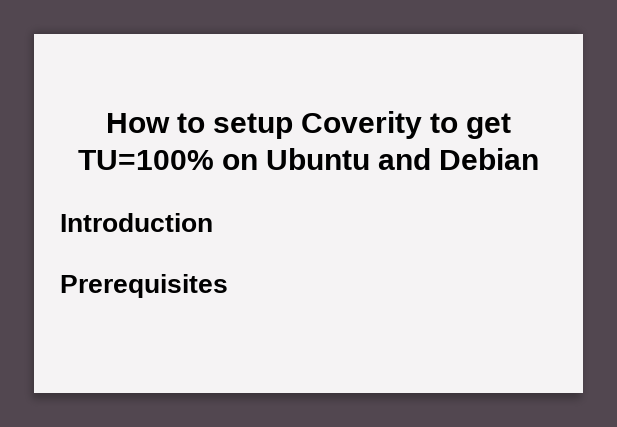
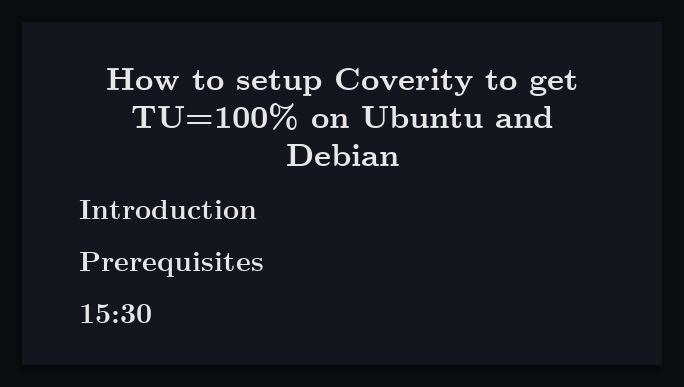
+ 15:30

